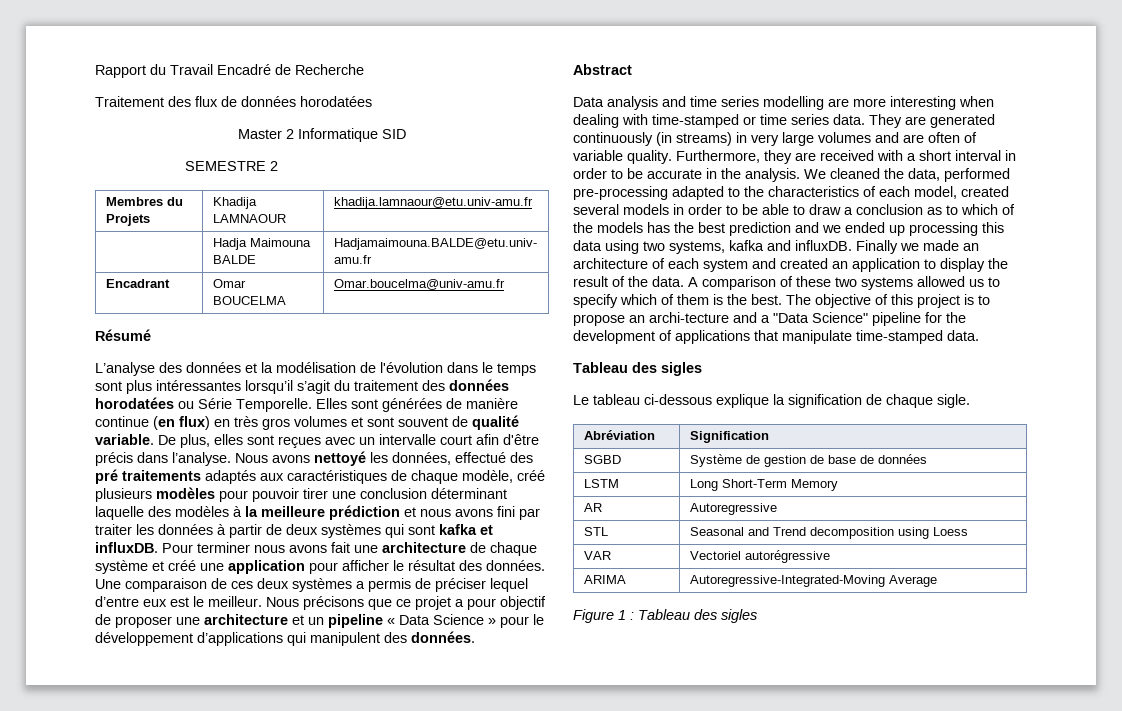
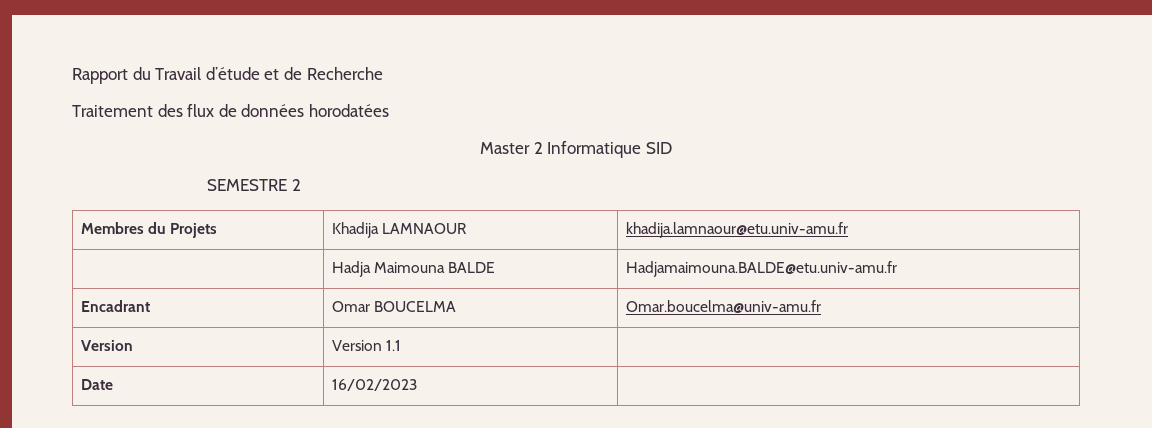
- Rapport du Travail Encadré de Recherche
+ Rapport du Travail d’étude et de Recherche
- Résumé
- L’analyse des données et la modélisation de l'évolution dans le temps sont plus intéressantes lorsqu’il s’agit du traitement des données horodatées ou Série Temporelle. Elles sont générées de manière continue (en flux) en très gros volumes et sont souvent de qualité variable. De plus, elles sont reçues avec un intervalle court afin d'être précis dans l’analyse. Nous avons nettoyé les données, effectué des pré traitements adaptés aux caractéristiques de chaque modèle, créé plusieurs modèles pour pouvoir tirer une conclusion déterminant laquelle des modèles à la meilleure prédiction et nous avons fini par traiter les données à partir de deux systèmes qui sont kafka et influxDB. Pour terminer nous avons fait une architecture de chaque système et créé une application pour afficher le résultat des données. Une comparaison de ces deux systèmes a permis de préciser lequel d’entre eux est le meilleur. Nous précisons que ce projet a pour objectif de proposer une architecture et un pipeline « Data Science » pour le développement d’applications qui manipulent des données.
- Abstract
- Data analysis and time series modelling are more interesting when dealing with time-stamped or time series data. They are generated continuously (in streams) in very large volumes and are often of variable quality. Furthermore, they are received with a short interval in order to be accurate in the analysis. We cleaned the data, performed pre-processing adapted to the characteristics of each model, created several models in order to be able to draw a conclusion as to which of the models has the best prediction and we ended up processing this data using two systems, kafka and influxDB. Finally we made an architecture of each system and created an application to display the result of the data. A comparison of these two systems allowed us to specify which of them is the best. The objective of this project is to propose an archi-tecture and a "Data Science" pipeline for the development of applications that manipulate time-stamped data.
- Tableau des sigles
- Le tableau ci-dessous explique la signification de chaque sigle.
- Abréviation | Signification
- SGBD | Système de gestion de base de données
- LSTM | Long Short-Term Memory
- AR | Autoregressive
- STL | Seasonal and Trend decomposition using Loess
- VAR | Vectoriel autorégressive
- ARIMA | Autoregressive-Integrated-Moving Average
- Figure 1 : Tableau des sigles
+ Version | Version 1.1 |
+ Date | 16/02/2023 |

